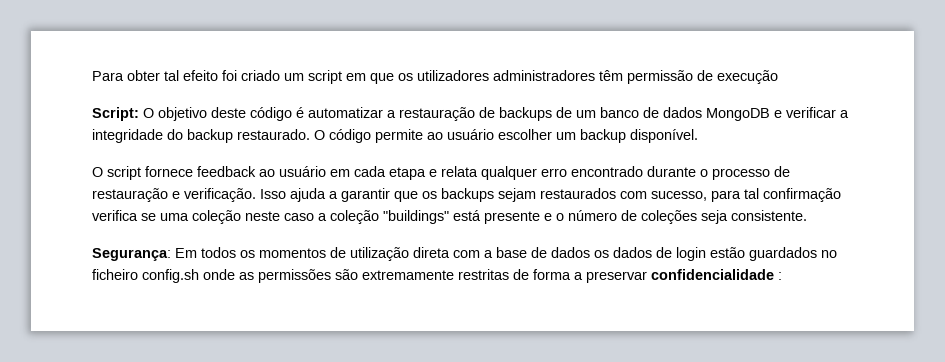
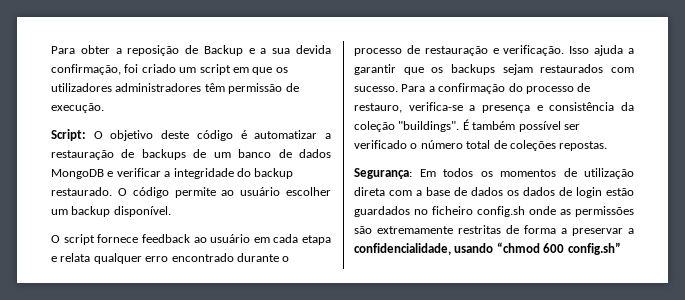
- Para obter tal efeito foi criado um script em que os utilizadores administradores têm permissão de execução
+ Para obter a reposição de Backup e a sua devida confirmação, foi criado um script em que os utilizadores administradores têm permissão de execução.
- Isso ajuda a garantir que os backups sejam restaurados com sucesso, para tal confirmação verifica se uma coleção neste caso a coleção "buildings" está presente e o número de coleções seja consistente.
+ Isso ajuda a garantir que os backups sejam restaurados com sucesso. Para a confirmação do processo de restauro, verifica-se a presença e consistência da coleção "buildings". É também possível ser verificado o número total de coleções repostas.
- Segurança: Em todos os momentos de utilização direta com a base de dados os dados de login estão guardados no ficheiro config.sh onde as permissões são extremamente restritas de forma a preservar confidencialidade :
+ Segurança: Em todos os momentos de utilização direta com a base de dados os dados de login estão guardados no ficheiro config.sh onde as permissões são extremamente restritas de forma a preservar a confidencialidade, usando “chmod 600 config.sh”

